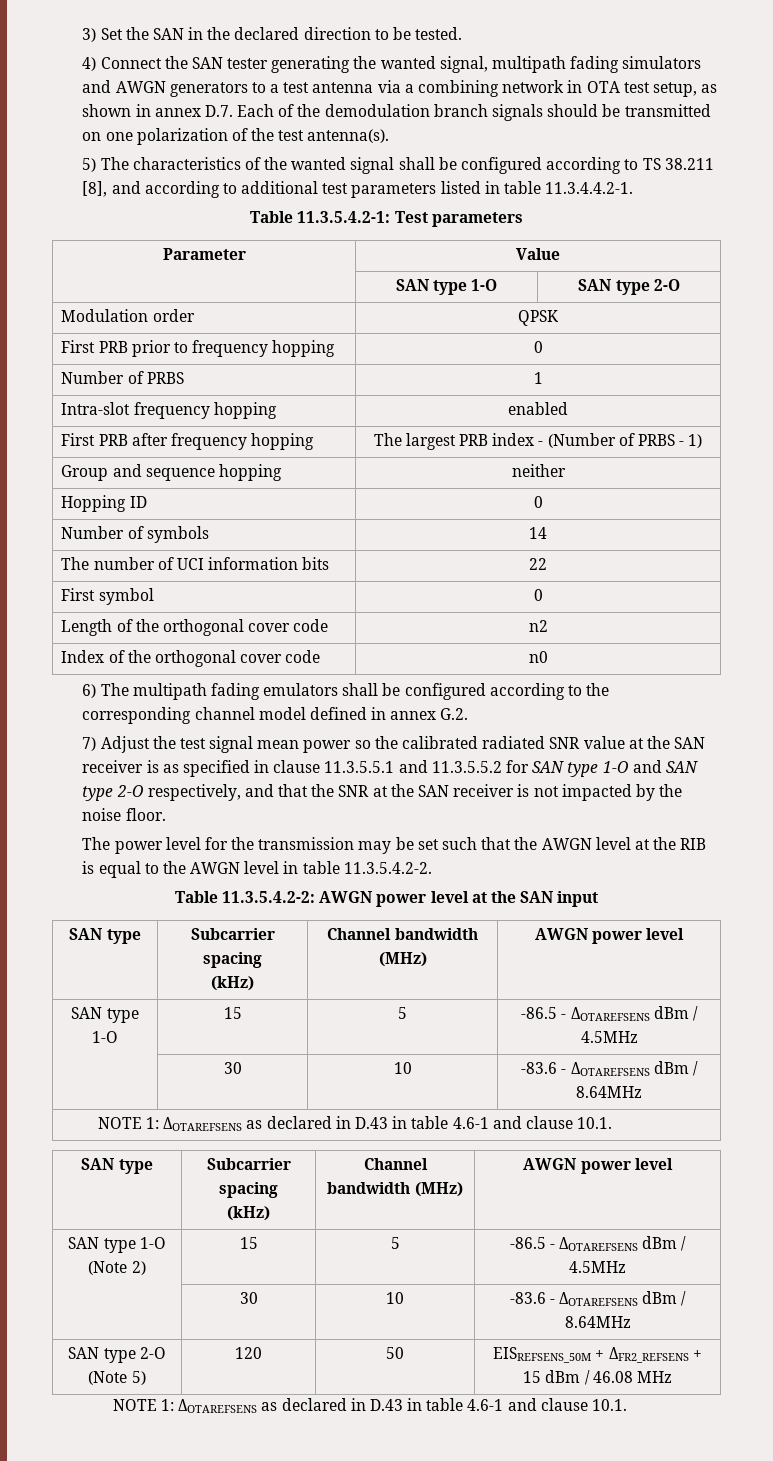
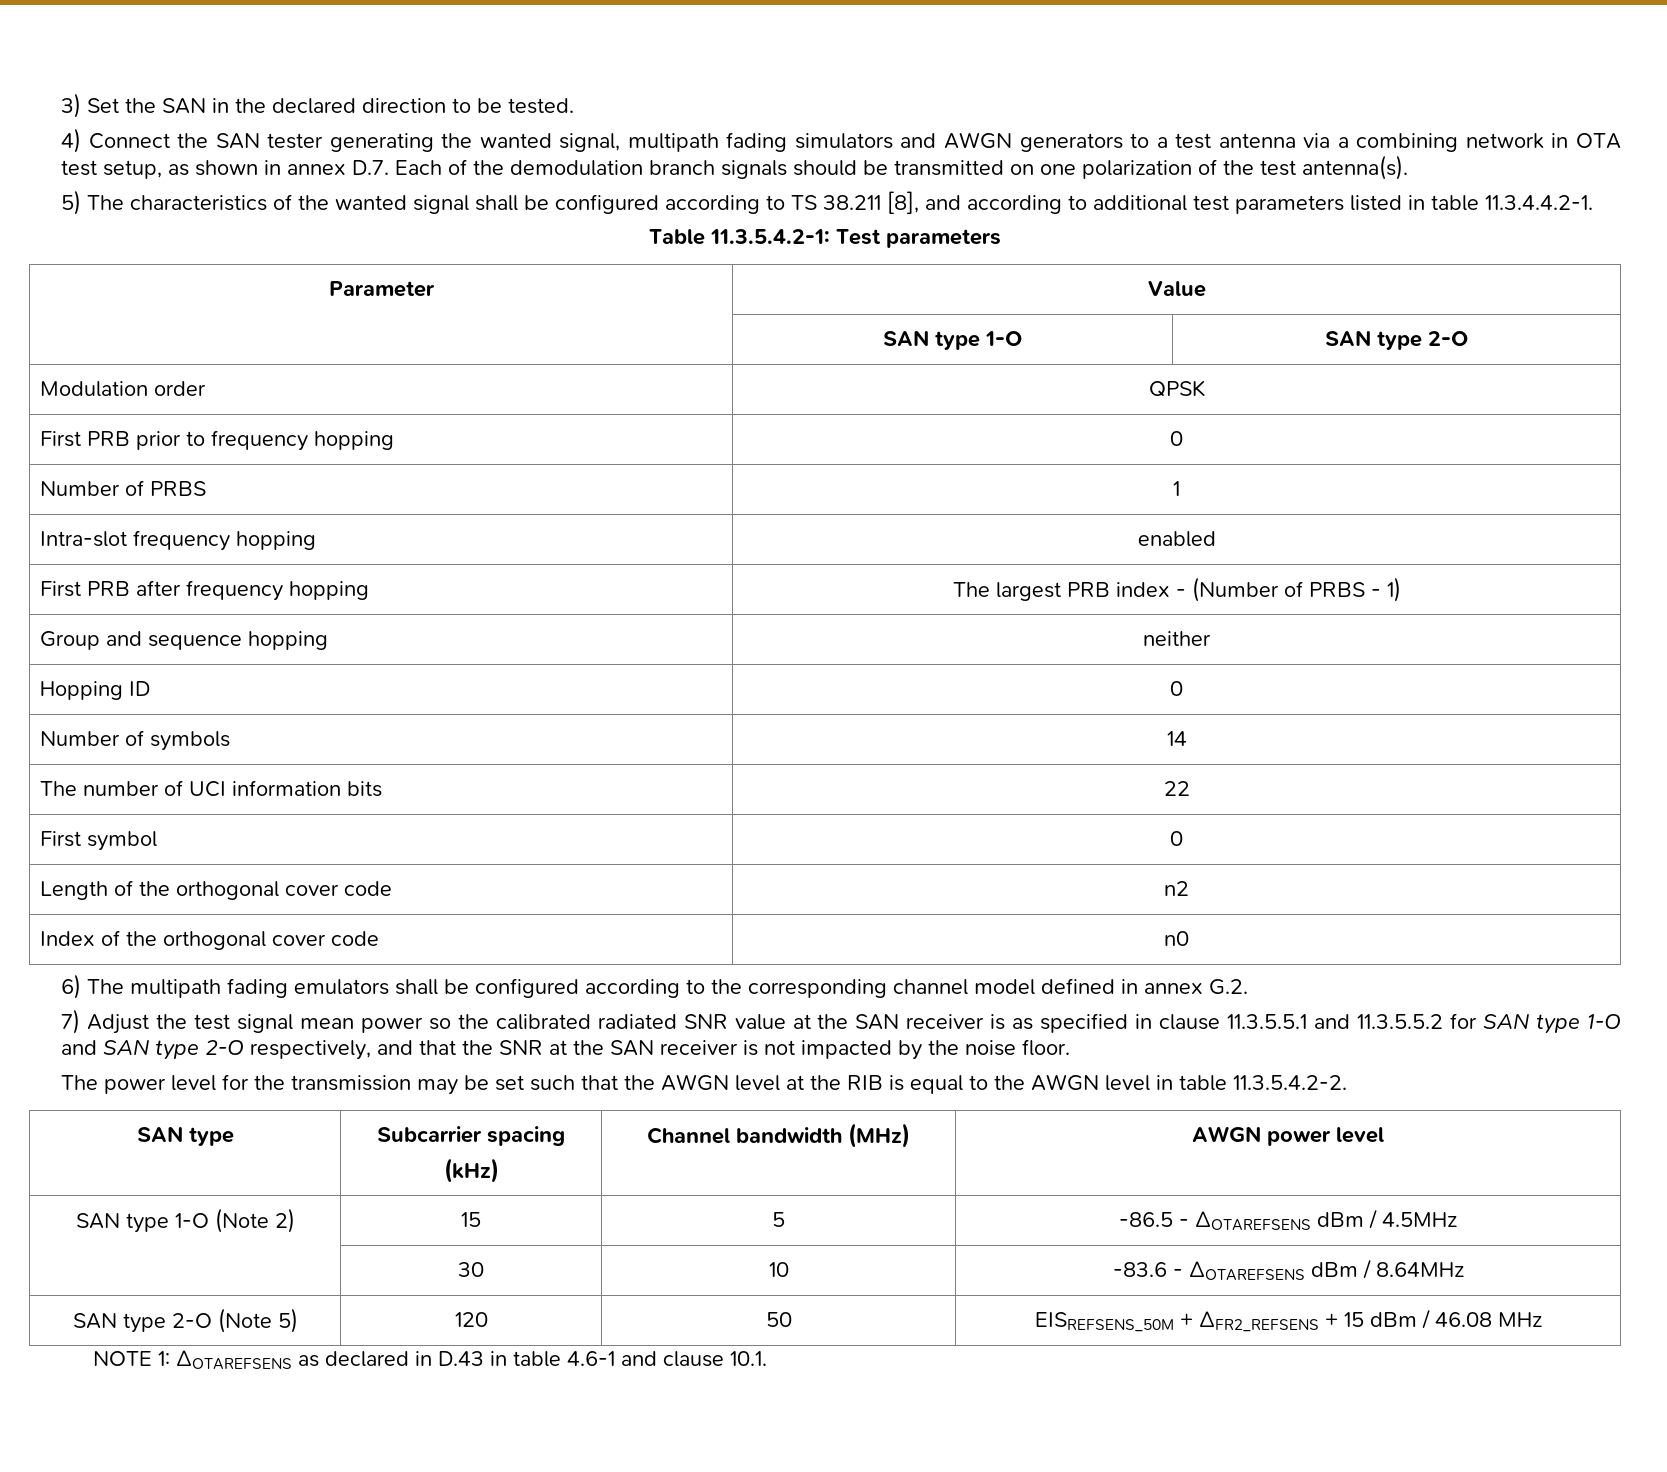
- Table 11.3.5.4.2-2: AWGN power level at the SAN input
- SAN type | Subcarrier spacing
- (kHz) | Channel bandwidth (MHz) | AWGN power level
- SAN type 1-O | 15 | 5 | -86.5 - ΔOTAREFSENS dBm / 4.5MHz
- | 30 | 10 | -83.6 - ΔOTAREFSENS dBm / 8.64MHz
- NOTE 1: ΔOTAREFSENS as declared in D.43 in table 4.6-1 and clause 10.1.

